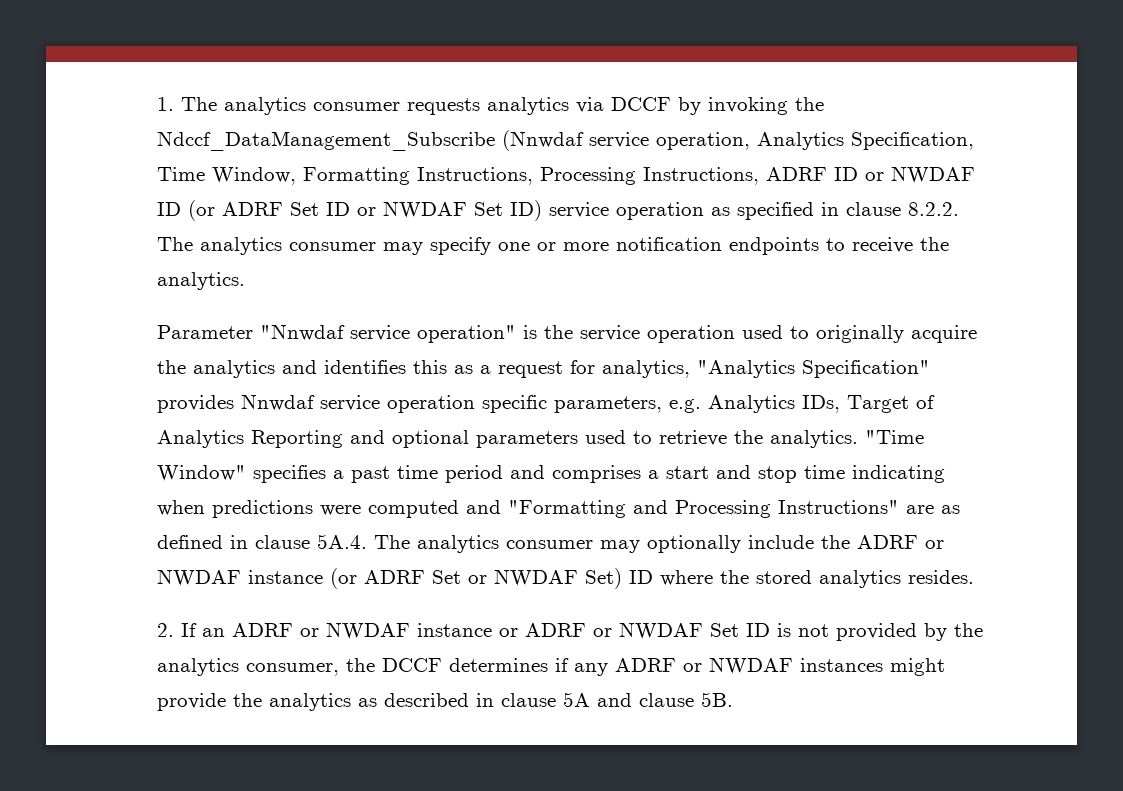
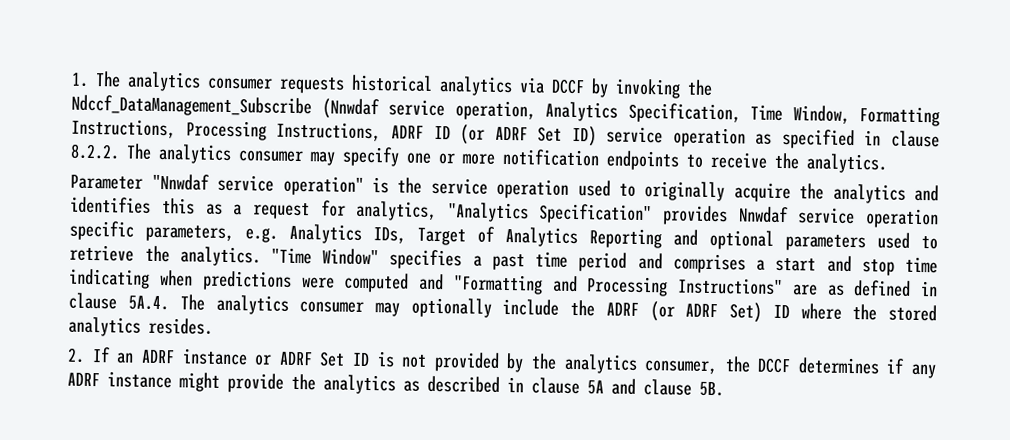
- 1. The analytics consumer requests analytics via DCCF by invoking the Ndccf_DataManagement_Subscribe (Nnwdaf service operation, Analytics Specification, Time Window, Formatting Instructions, Processing Instructions, ADRF ID or NWDAF ID (or ADRF Set ID or NWDAF Set ID) service operation as specified in clause 8.2.2. The analytics consumer may specify one or more notification endpoints to receive the analytics.
+ 1. The analytics consumer requests historical analytics via DCCF by invoking the Ndccf_DataManagement_Subscribe (Nnwdaf service operation, Analytics Specification, Time Window, Formatting Instructions, Processing Instructions, ADRF ID (or ADRF Set ID) service operation as specified in clause 8.2.2. The analytics consumer may specify one or more notification endpoints to receive the analytics.
- "Time Window" specifies a past time period and comprises a start and stop time indicating when predictions were computed and "Formatting and Processing Instructions" are as defined in clause 5A.4. The analytics consumer may optionally include the ADRF or NWDAF instance (or ADRF Set or NWDAF Set) ID where the stored analytics resides.
+ "Time Window" specifies a past time period and comprises a start and stop time indicating when predictions were computed and "Formatting and Processing Instructions" are as defined in clause 5A.4. The analytics consumer may optionally include the ADRF (or ADRF Set) ID where the stored analytics resides.
- 2. If an ADRF or NWDAF instance or ADRF or NWDAF Set ID is not provided by the analytics consumer, the DCCF determines if any ADRF or NWDAF instances might provide the analytics as described in clause 5A and clause 5B.
+ 2. If an ADRF instance or ADRF Set ID is not provided by the analytics consumer, the DCCF determines if any ADRF instance might provide the analytics as described in clause 5A and clause 5B.

